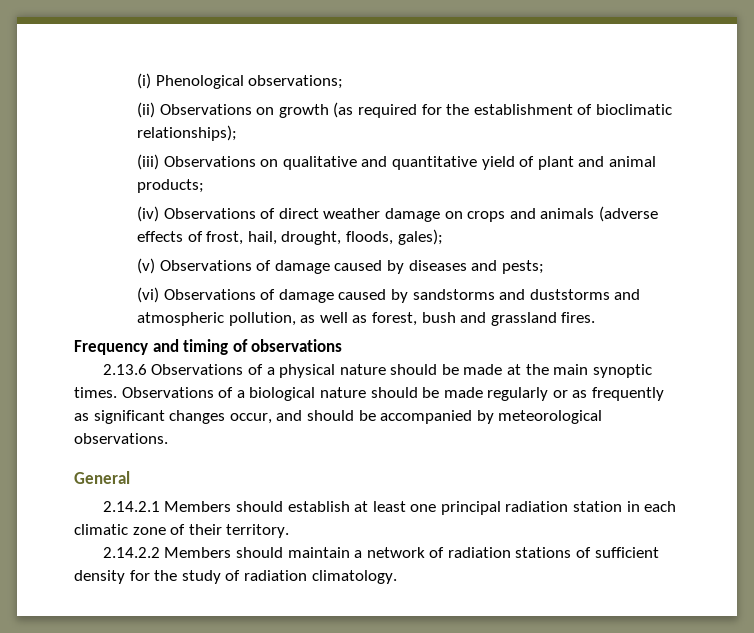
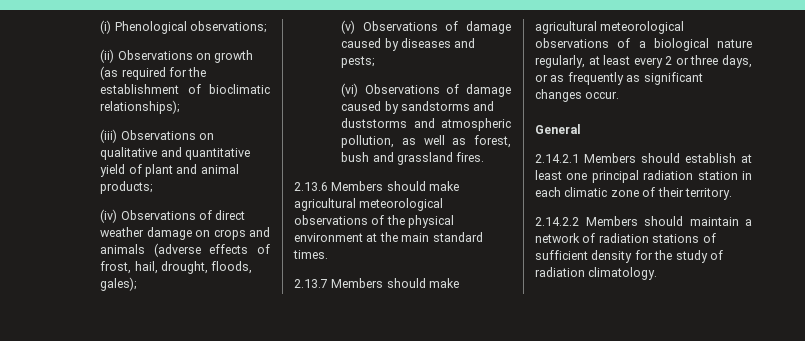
- Frequency and timing of observations
- 2.13.6 Observations of a physical nature should be made at the main synoptic times. Observations of a biological nature should be made regularly or as frequently as significant changes occur, and should be accompanied by meteorological observations.
+ 2.13.6 Members should make agricultural meteorological observations of the physical environment at the main standard times.
+ 2.13.7 Members should make agricultural meteorological observations of a biological nature regularly, at least every 2 or three days, or as frequently as significant changes occur.

